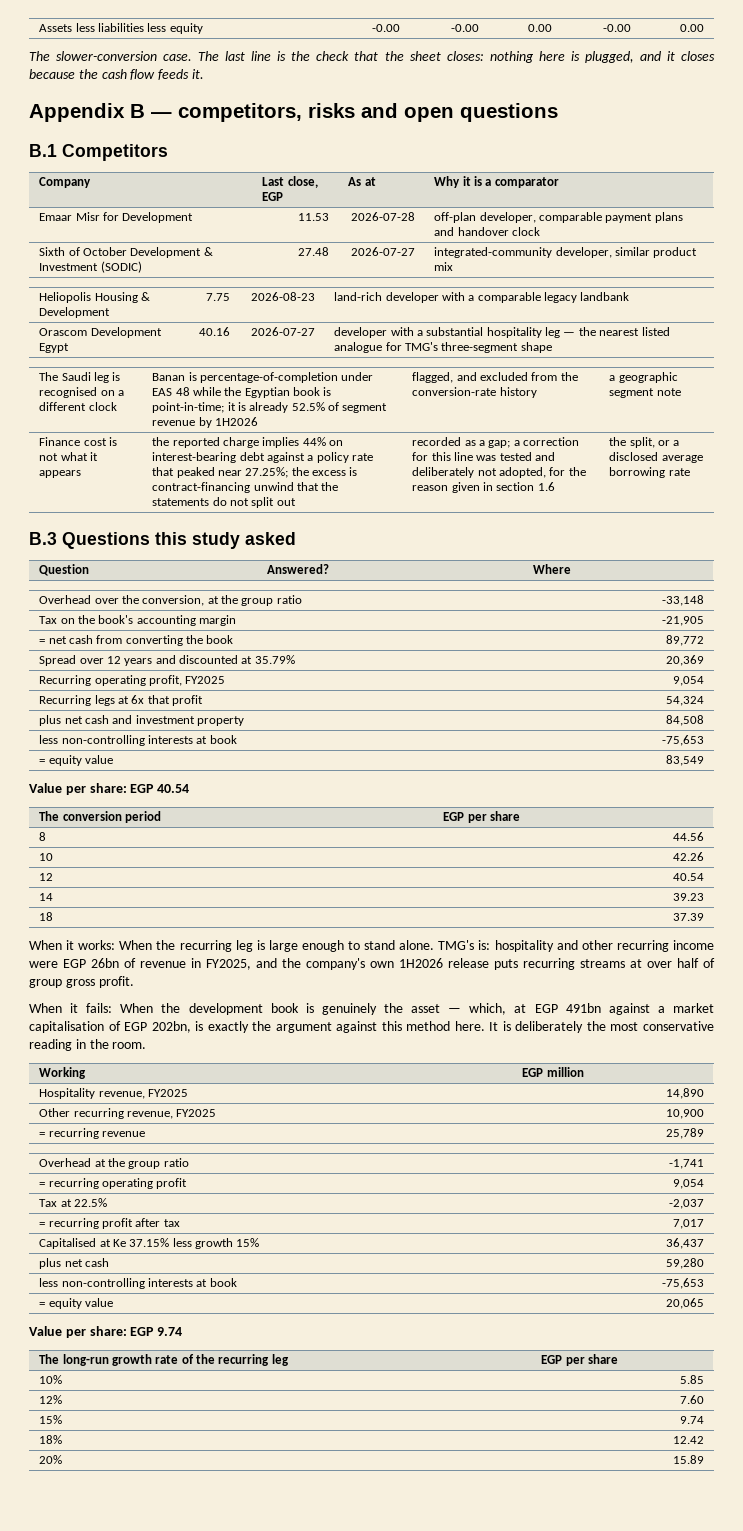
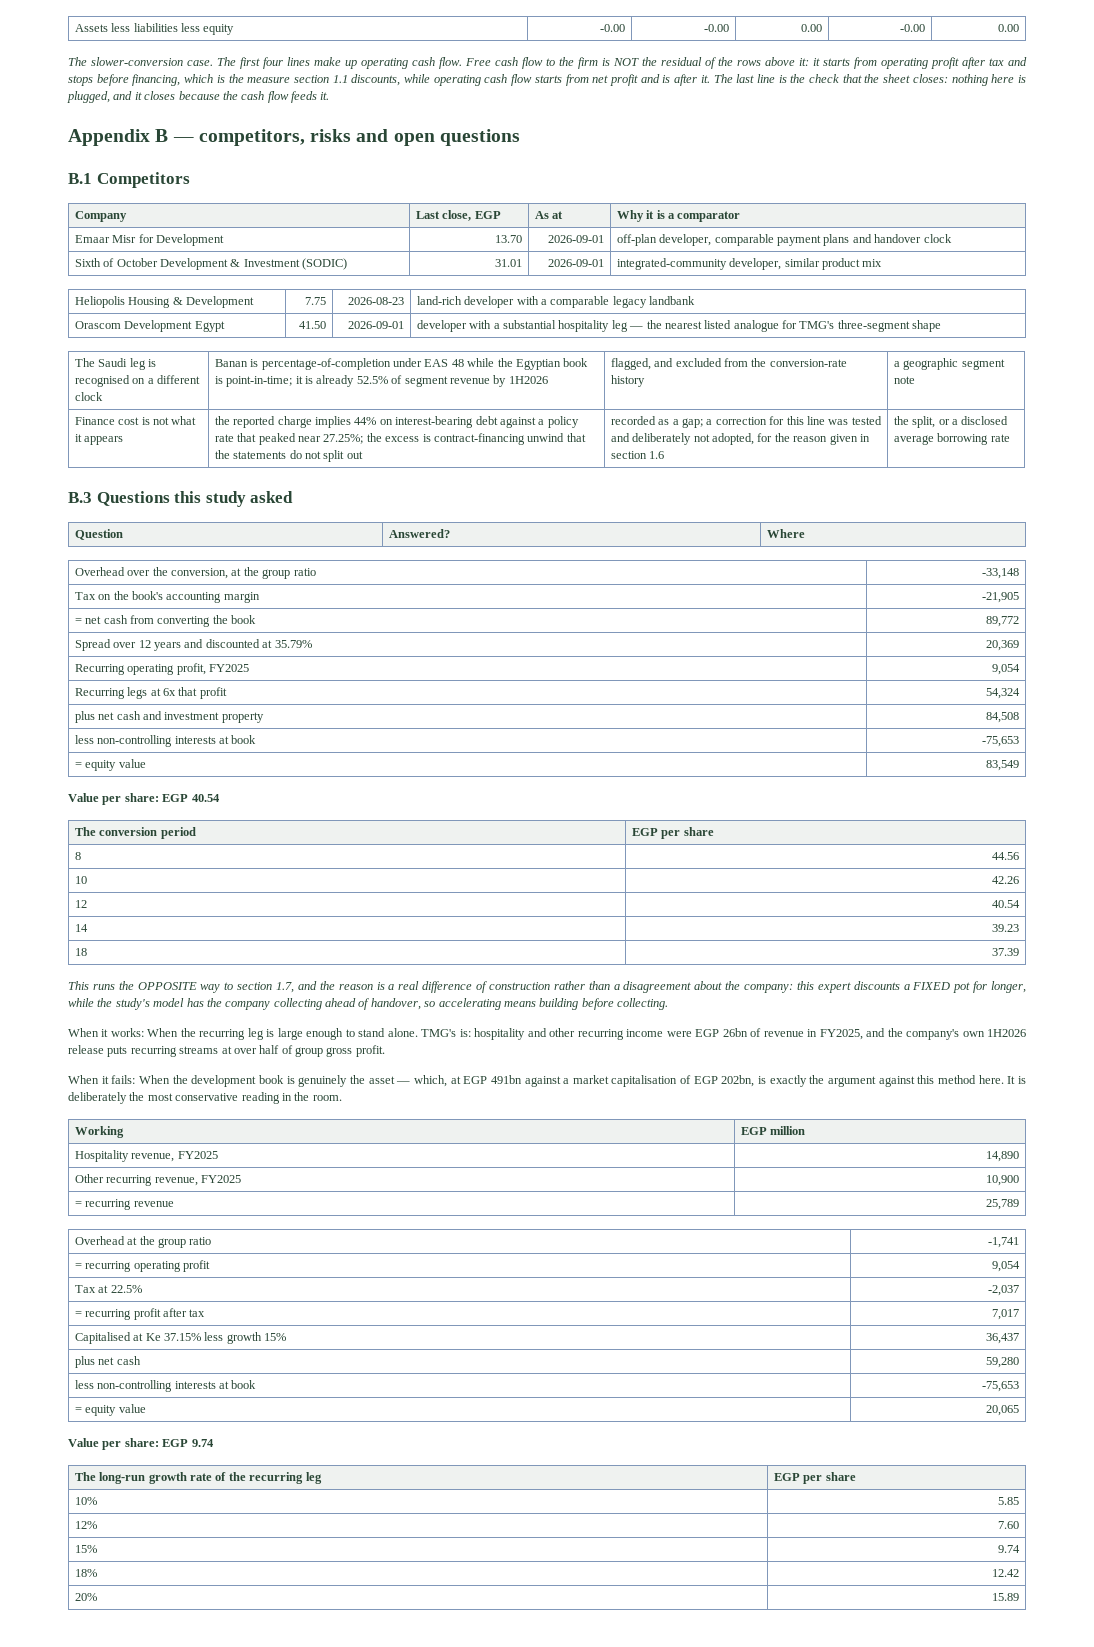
- The last line is the check that the sheet closes: nothing here is plugged, and it closes because the cash flow feeds it.
+ The first four lines make up operating cash flow. Free cash flow to the firm is NOT the residual of the rows above it: it starts from operating profit after tax and stops before financing, which is the measure section 1.1 discounts, while operating cash flow starts from net profit and is after it. The last line is the check that the sheet closes: nothing here is plugged, and it closes because the cash flow feeds it.
- Emaar Misr for Development | 11.53 | 2026-07-28 | off-plan developer, comparable payment plans and handover clock
+ Emaar Misr for Development | 13.70 | 2026-09-01 | off-plan developer, comparable payment plans and handover clock
- Sixth of October Development & Investment (SODIC) | 27.48 | 2026-07-27 | integrated-community developer, similar product mix
+ Sixth of October Development & Investment (SODIC) | 31.01 | 2026-09-01 | integrated-community developer, similar product mix
- Orascom Development Egypt | 40.16 | 2026-07-27 | developer with a substantial hospitality leg — the nearest listed analogue for TMG's three-segment shape
+ Orascom Development Egypt | 41.50 | 2026-09-01 | developer with a substantial hospitality leg — the nearest listed analogue for TMG's three-segment shape
+ This runs the OPPOSITE way to section 1.7, and the reason is a real difference of construction rather than a disagreement about the company: this expert discounts a FIXED pot for longer, while the study's model has the company collecting ahead of handover, so accelerating means building before collecting.

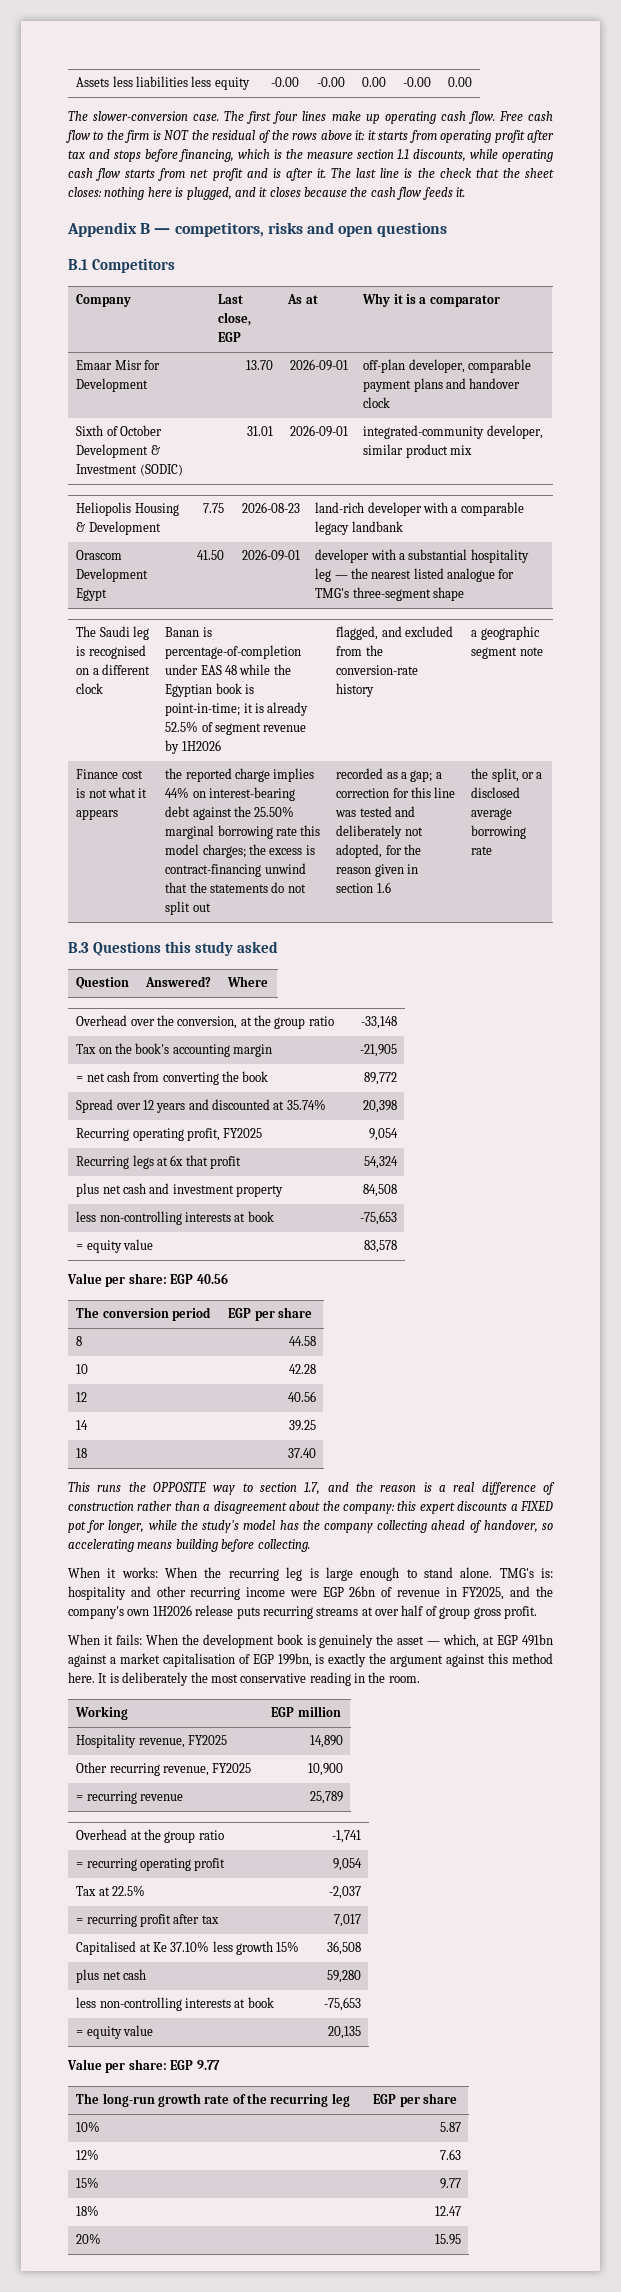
- the reported charge implies 44% on interest-bearing debt against a policy rate that peaked near 27.25%; the excess is contract-financing unwind that the statements do not split out
+ the reported charge implies 44% on interest-bearing debt against the 25.50% marginal borrowing rate this model charges; the excess is contract-financing unwind that the statements do not split out
- Spread over 12 years and discounted at 35.79% | 20,369
+ Spread over 12 years and discounted at 35.74% | 20,398
- = equity value | 83,549
- Value per share: EGP 40.54
+ = equity value | 83,578
+ Value per share: EGP 40.56
- 8 | 44.56
+ 8 | 44.58
- 10 | 42.26
+ 10 | 42.28
- 12 | 40.54
+ 12 | 40.56
- 14 | 39.23
+ 14 | 39.25
- 18 | 37.39
+ 18 | 37.40
- When it fails: When the development book is genuinely the asset — which, at EGP 491bn against a market capitalisation of EGP 202bn, is exactly the argument against this method here.
+ When it fails: When the development book is genuinely the asset — which, at EGP 491bn against a market capitalisation of EGP 199bn, is exactly the argument against this method here.
- Capitalised at Ke 37.15% less growth 15% | 36,437
+ Capitalised at Ke 37.10% less growth 15% | 36,508
- = equity value | 20,065
- Value per share: EGP 9.74
+ = equity value | 20,135
+ Value per share: EGP 9.77
- 10% | 5.85
+ 10% | 5.87
- 12% | 7.60
- 15% | 9.74
+ 12% | 7.63
+ 15% | 9.77
- 18% | 12.42
+ 18% | 12.47
- 20% | 15.89
+ 20% | 15.95

